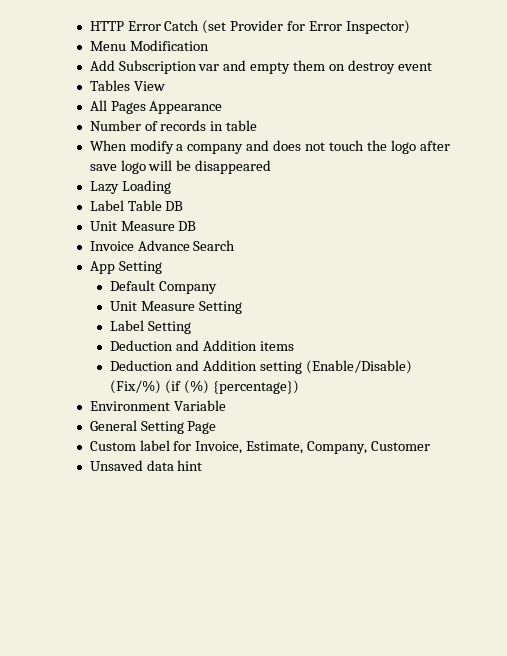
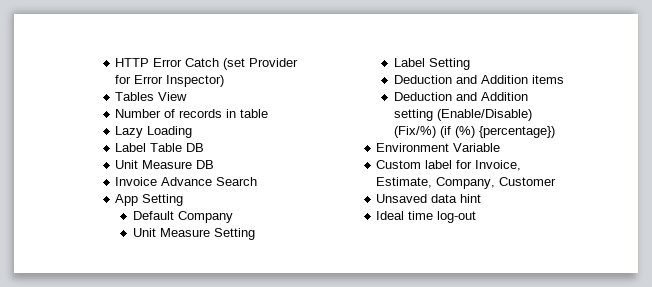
- Menu Modification
- Add Subscription var and empty them on destroy event
- All Pages Appearance
- When modify a company and does not touch the logo after save logo will be disappeared
- General Setting Page
+ Ideal time log-out

